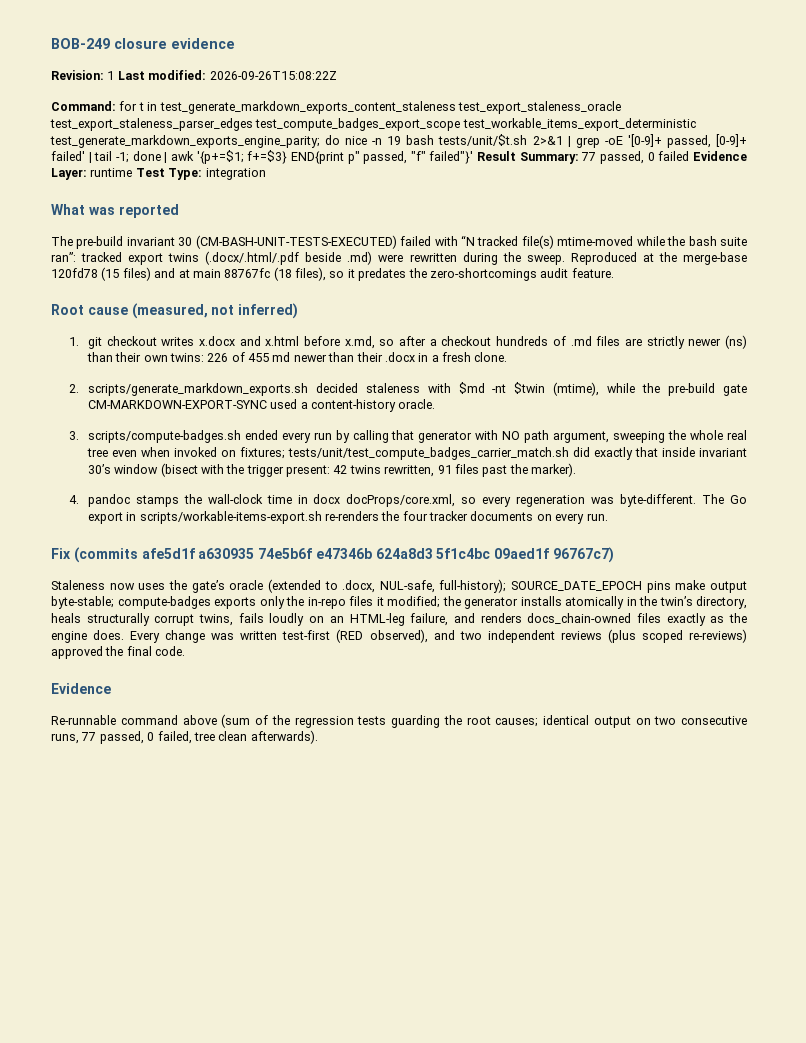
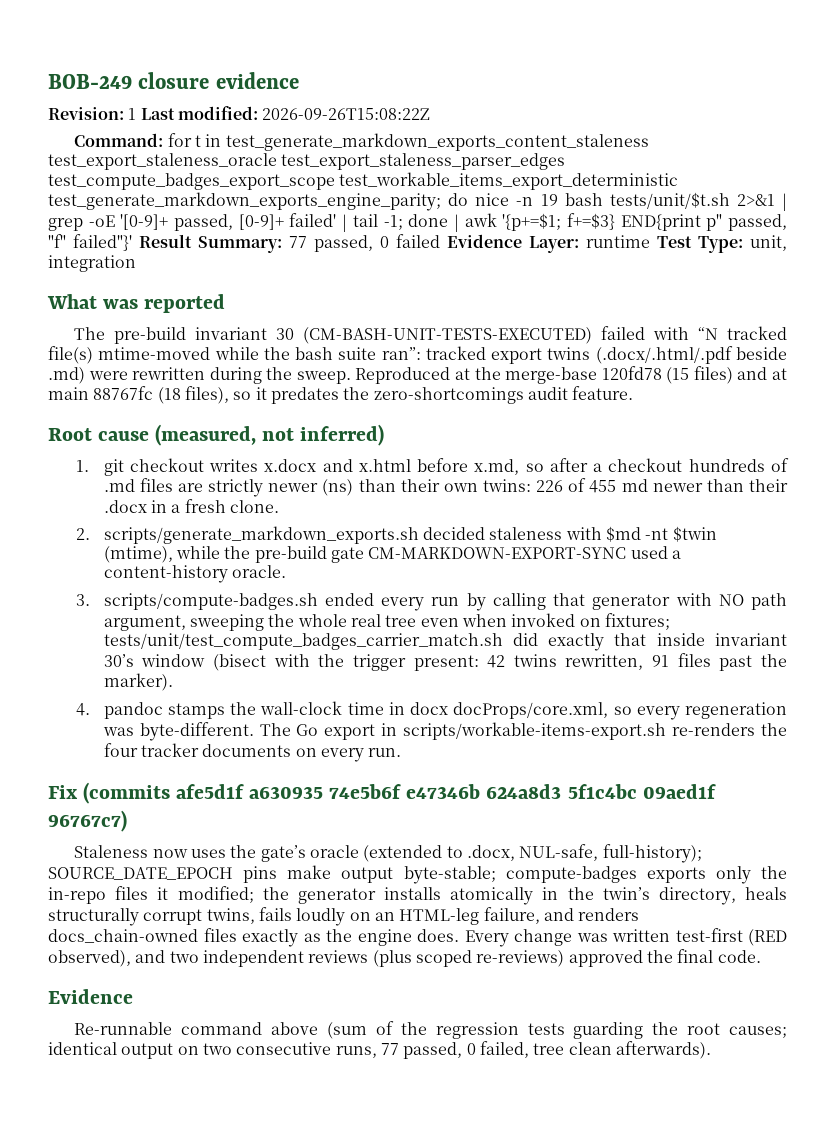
- Command: for t in test_generate_markdown_exports_content_staleness test_export_staleness_oracle test_export_staleness_parser_edges test_compute_badges_export_scope test_workable_items_export_deterministic test_generate_markdown_exports_engine_parity; do nice -n 19 bash tests/unit/$t.sh 2>&1 | grep -oE '[0-9]+ passed, [0-9]+ failed' | tail -1; done | awk '{p+=$1; f+=$3} END{print p" passed, "f" failed"}' Result Summary: 77 passed, 0 failed Evidence Layer: runtime Test Type: integration
+ Command: for t in test_generate_markdown_exports_content_staleness test_export_staleness_oracle test_export_staleness_parser_edges test_compute_badges_export_scope test_workable_items_export_deterministic test_generate_markdown_exports_engine_parity; do nice -n 19 bash tests/unit/$t.sh 2>&1 | grep -oE '[0-9]+ passed, [0-9]+ failed' | tail -1; done | awk '{p+=$1; f+=$3} END{print p" passed, "f" failed"}' Result Summary: 77 passed, 0 failed Evidence Layer: runtime Test Type: unit, integration

